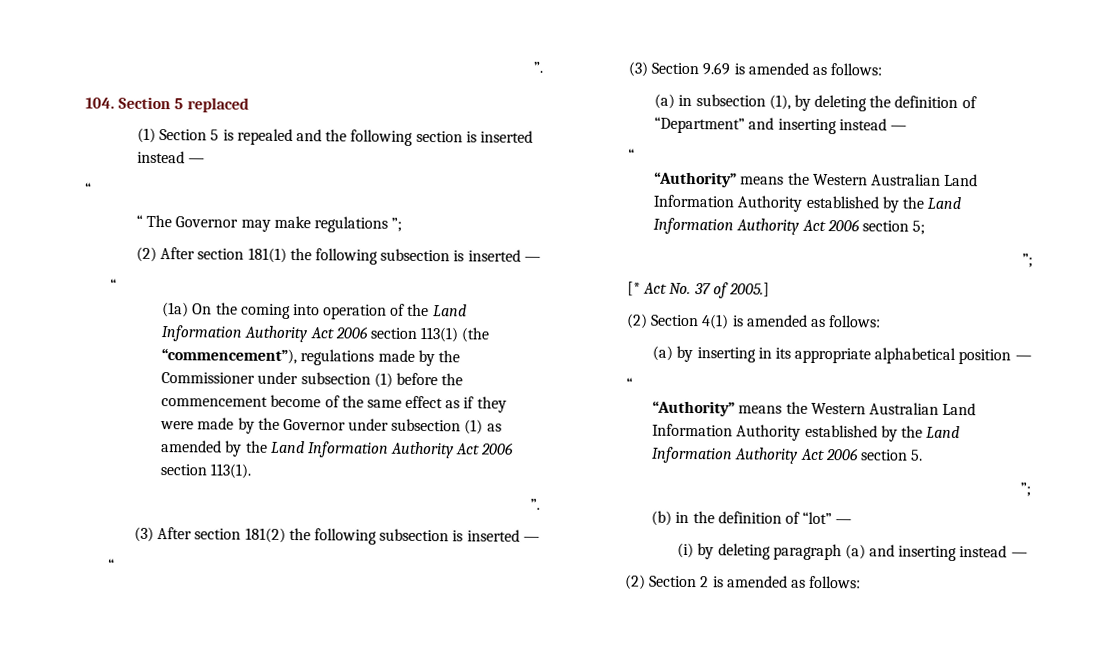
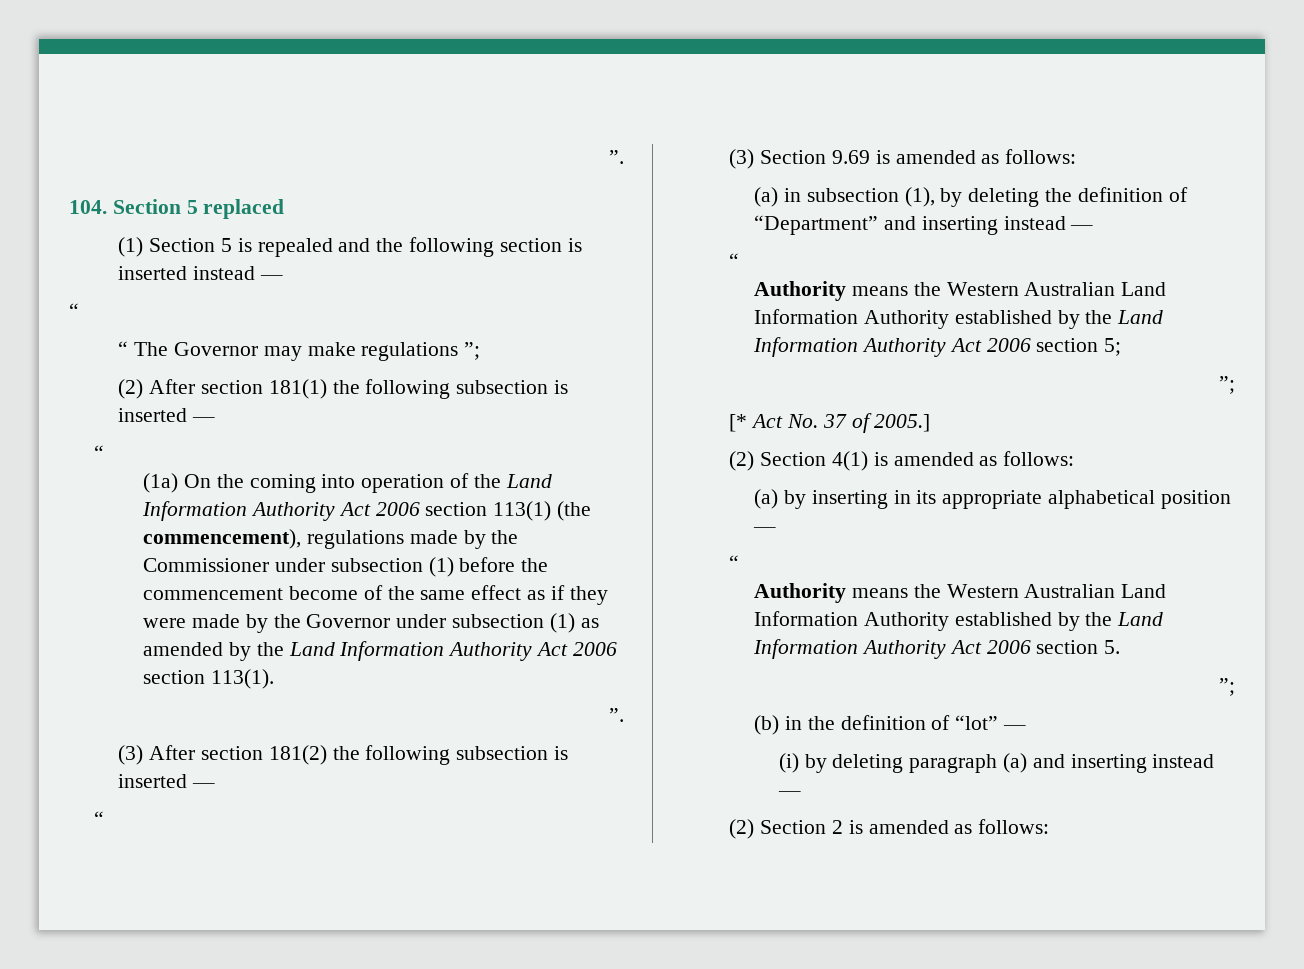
- (1a) On the coming into operation of the Land Information Authority Act 2006 section 113(1) (the “commencement”), regulations made by the Commissioner under subsection (1) before the commencement become of the same effect as if they were made by the Governor under subsection (1) as amended by the Land Information Authority Act 2006 section 113(1).
+ (1a) On the coming into operation of the Land Information Authority Act 2006 section 113(1) (the commencement), regulations made by the Commissioner under subsection (1) before the commencement become of the same effect as if they were made by the Governor under subsection (1) as amended by the Land Information Authority Act 2006 section 113(1).
- “Authority” means the Western Australian Land Information Authority established by the Land Information Authority Act 2006 section 5;
+ Authority means the Western Australian Land Information Authority established by the Land Information Authority Act 2006 section 5;
- “Authority” means the Western Australian Land Information Authority established by the Land Information Authority Act 2006 section 5.
+ Authority means the Western Australian Land Information Authority established by the Land Information Authority Act 2006 section 5.

